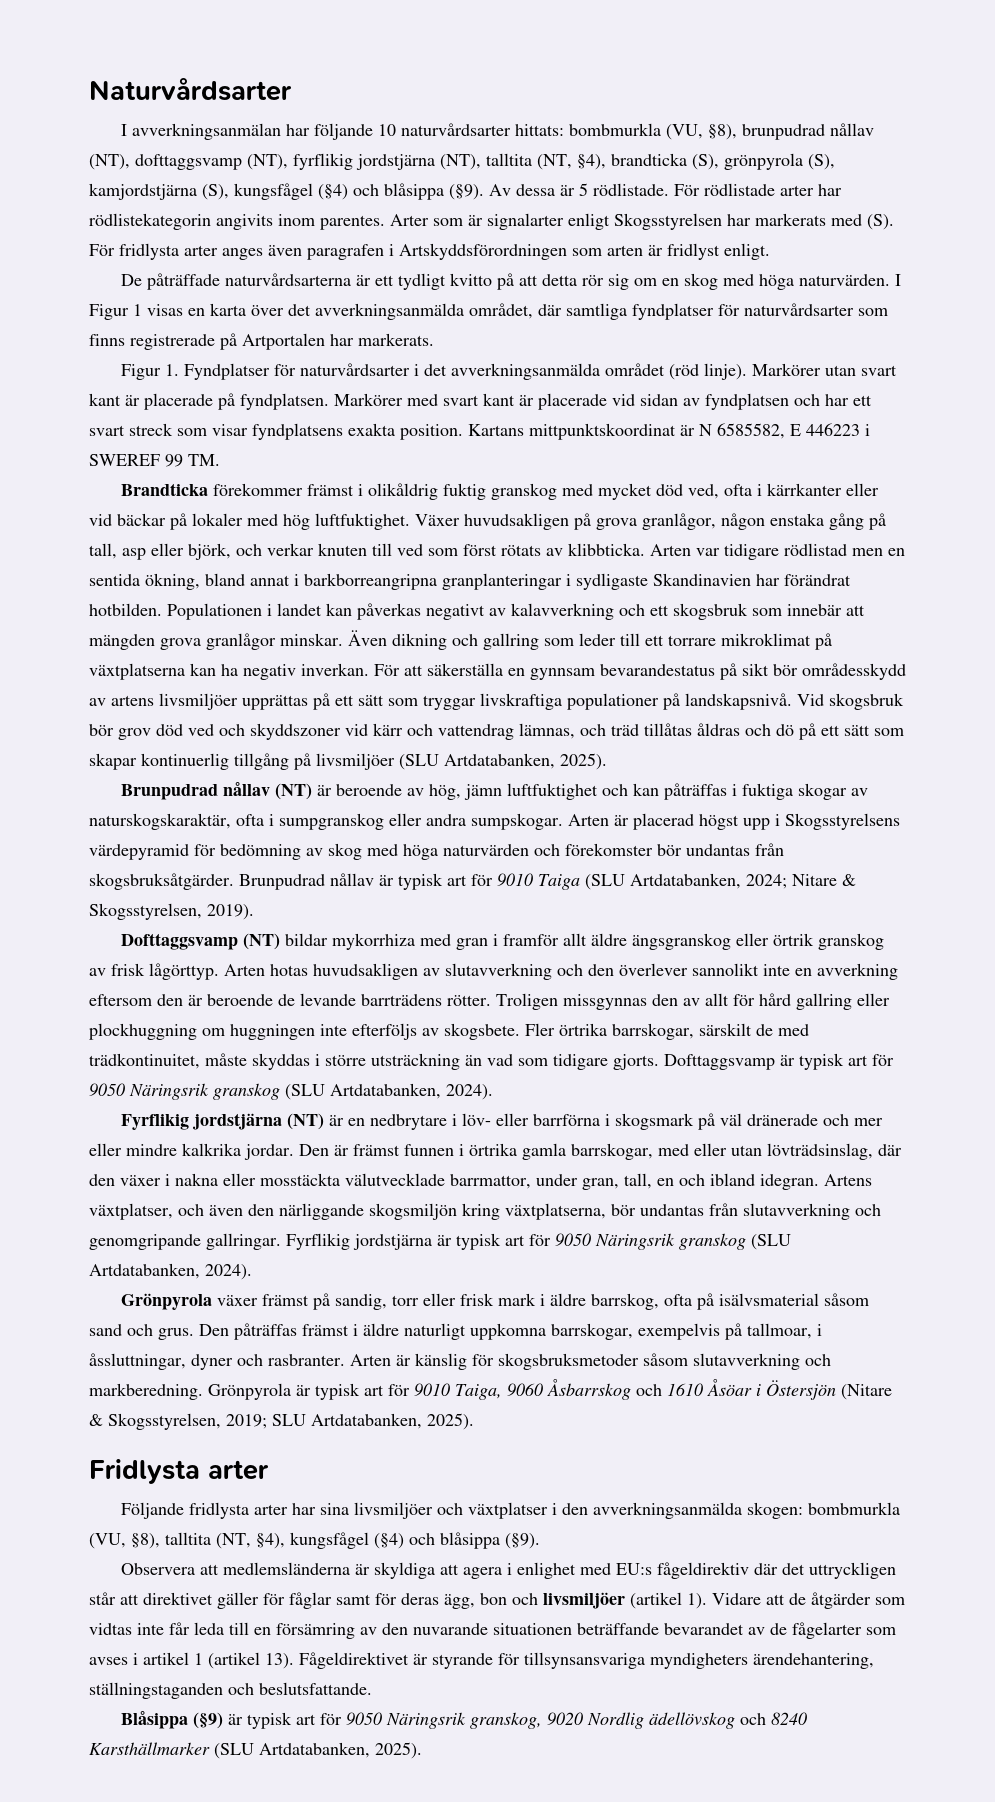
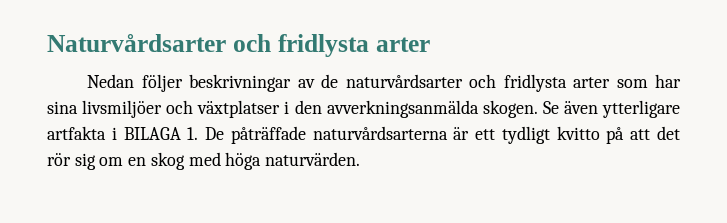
- Naturvårdsarter
- I avverkningsanmälan har följande 10 naturvårdsarter hittats: bombmurkla (VU, §8), brunpudrad nållav (NT), dofttaggsvamp (NT), fyrflikig jordstjärna (NT), talltita (NT, §4), brandticka (S), grönpyrola (S), kamjordstjärna (S), kungsfågel (§4) och blåsippa (§9). Av dessa är 5 rödlistade. För rödlistade arter har rödlistekategorin angivits inom parentes. Arter som är signalarter enligt Skogsstyrelsen har markerats med (S). För fridlysta arter anges även paragrafen i Artskyddsförordningen som arten är fridlyst enligt.
- De påträffade naturvårdsarterna är ett tydligt kvitto på att detta rör sig om en skog med höga naturvärden. I Figur 1 visas en karta över det avverkningsanmälda området, där samtliga fyndplatser för naturvårdsarter som finns registrerade på Artportalen har markerats.
- Figur 1. Fyndplatser för naturvårdsarter i det avverkningsanmälda området (röd linje). Markörer utan svart kant är placerade på fyndplatsen. Markörer med svart kant är placerade vid sidan av fyndplatsen och har ett svart streck som visar fyndplatsens exakta position. Kartans mittpunktskoordinat är N 6585582, E 446223 i SWEREF 99 TM.
- Brandticka förekommer främst i olikåldrig fuktig granskog med mycket död ved, ofta i kärrkanter eller vid bäckar på lokaler med hög luftfuktighet. Växer huvudsakligen på grova granlågor, någon enstaka gång på tall, asp eller björk, och verkar knuten till ved som först rötats av klibbticka. Arten var tidigare rödlistad men en sentida ökning, bland annat i barkborreangripna granplanteringar i sydligaste Skandinavien har förändrat hotbilden. Populationen i landet kan påverkas negativt av kalavverkning och ett skogsbruk som innebär att mängden grova granlågor minskar. Även dikning och gallring som leder till ett torrare mikroklimat på växtplatserna kan ha negativ inverkan. För att säkerställa en gynnsam bevarandestatus på sikt bör områdesskydd av artens livsmiljöer upprättas på ett sätt som tryggar livskraftiga populationer på landskapsnivå. Vid skogsbruk bör grov död ved och skyddszoner vid kärr och vattendrag lämnas, och träd tillåtas åldras och dö på ett sätt som skapar kontinuerlig tillgång på livsmiljöer (SLU Artdatabanken, 2025).
- Brunpudrad nållav (NT) är beroende av hög, jämn luftfuktighet och kan påträffas i fuktiga skogar av naturskogskaraktär, ofta i sumpgranskog eller andra sumpskogar. Arten är placerad högst upp i Skogsstyrelsens värdepyramid för bedömning av skog med höga naturvärden och förekomster bör undantas från skogsbruksåtgärder. Brunpudrad nållav är typisk art för 9010 Taiga (SLU Artdatabanken, 2024; Nitare & Skogsstyrelsen, 2019).
- Dofttaggsvamp (NT) bildar mykorrhiza med gran i framför allt äldre ängsgranskog eller örtrik granskog av frisk lågörttyp. Arten hotas huvudsakligen av slutavverkning och den överlever sannolikt inte en avverkning eftersom den är beroende de levande barrträdens rötter. Troligen missgynnas den av allt för hård gallring eller plockhuggning om huggningen inte efterföljs av skogsbete. Fler örtrika barrskogar, särskilt de med trädkontinuitet, måste skyddas i större utsträckning än vad som tidigare gjorts. Dofttaggsvamp är typisk art för 9050 Näringsrik granskog (SLU Artdatabanken, 2024).
- Fyrflikig jordstjärna (NT) är en nedbrytare i löv- eller barrförna i skogsmark på väl dränerade och mer eller mindre kalkrika jordar. Den är främst funnen i örtrika gamla barrskogar, med eller utan lövträdsinslag, där den växer i nakna eller mosstäckta välutvecklade barrmattor, under gran, tall, en och ibland idegran. Artens växtplatser, och även den närliggande skogsmiljön kring växtplatserna, bör undantas från slutavverkning och genomgripande gallringar. Fyrflikig jordstjärna är typisk art för 9050 Näringsrik granskog (SLU Artdatabanken, 2024).
- Grönpyrola växer främst på sandig, torr eller frisk mark i äldre barrskog, ofta på isälvsmaterial såsom sand och grus. Den påträffas främst i äldre naturligt uppkomna barrskogar, exempelvis på tallmoar, i åssluttningar, dyner och rasbranter. Arten är känslig för skogsbruksmetoder såsom slutavverkning och markberedning. Grönpyrola är typisk art för 9010 Taiga, 9060 Åsbarrskog och 1610 Åsöar i Östersjön (Nitare & Skogsstyrelsen, 2019; SLU Artdatabanken, 2025).
- Fridlysta arter
- Följande fridlysta arter har sina livsmiljöer och växtplatser i den avverkningsanmälda skogen: bombmurkla (VU, §8), talltita (NT, §4), kungsfågel (§4) och blåsippa (§9).
- Observera att medlemsländerna är skyldiga att agera i enlighet med EU:s fågeldirektiv där det uttryckligen står att direktivet gäller för fåglar samt för deras ägg, bon och livsmiljöer (artikel 1). Vidare att de åtgärder som vidtas inte får leda till en försämring av den nuvarande situationen beträffande bevarandet av de fågelarter som avses i artikel 1 (artikel 13). Fågeldirektivet är styrande för tillsynsansvariga myndigheters ärendehantering, ställningstaganden och beslutsfattande.
- Blåsippa (§9) är typisk art för 9050 Näringsrik granskog, 9020 Nordlig ädellövskog och 8240 Karsthällmarker (SLU Artdatabanken, 2025).
+ Naturvårdsarter och fridlysta arter
+ Nedan följer beskrivningar av de naturvårdsarter och fridlysta arter som har sina livsmiljöer och växtplatser i den avverkningsanmälda skogen. Se även ytterligare artfakta i BILAGA 1. De påträffade naturvårdsarterna är ett tydligt kvitto på att det rör sig om en skog med höga naturvärden.

